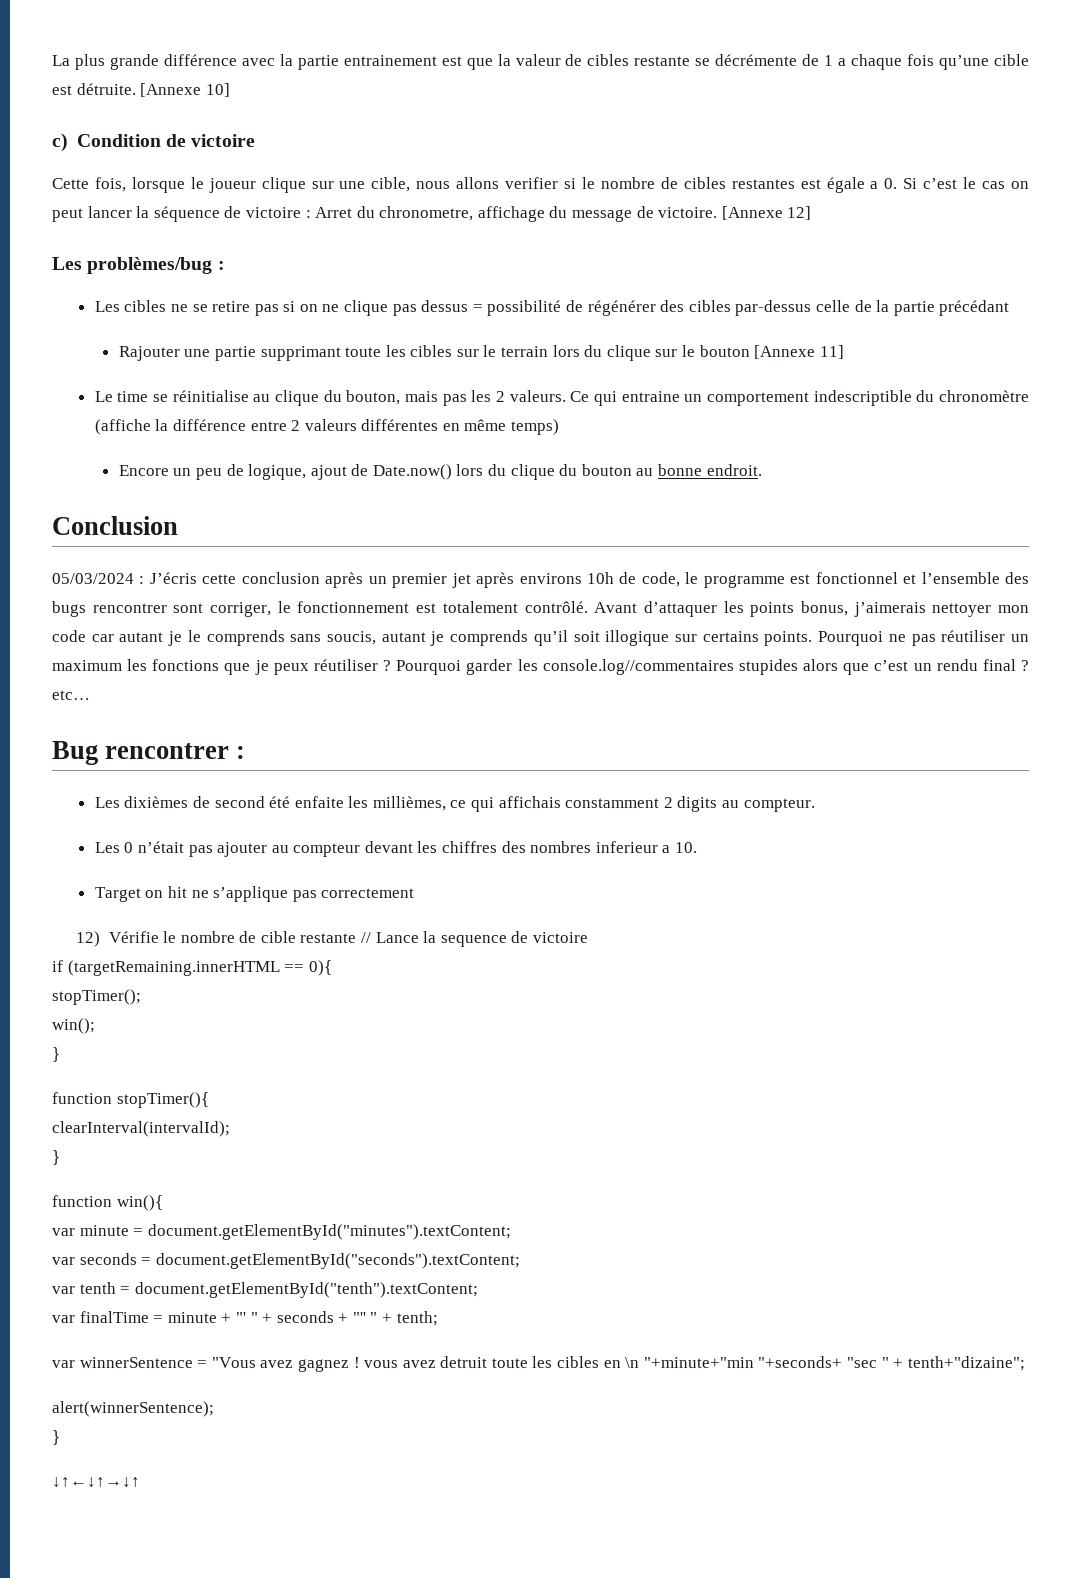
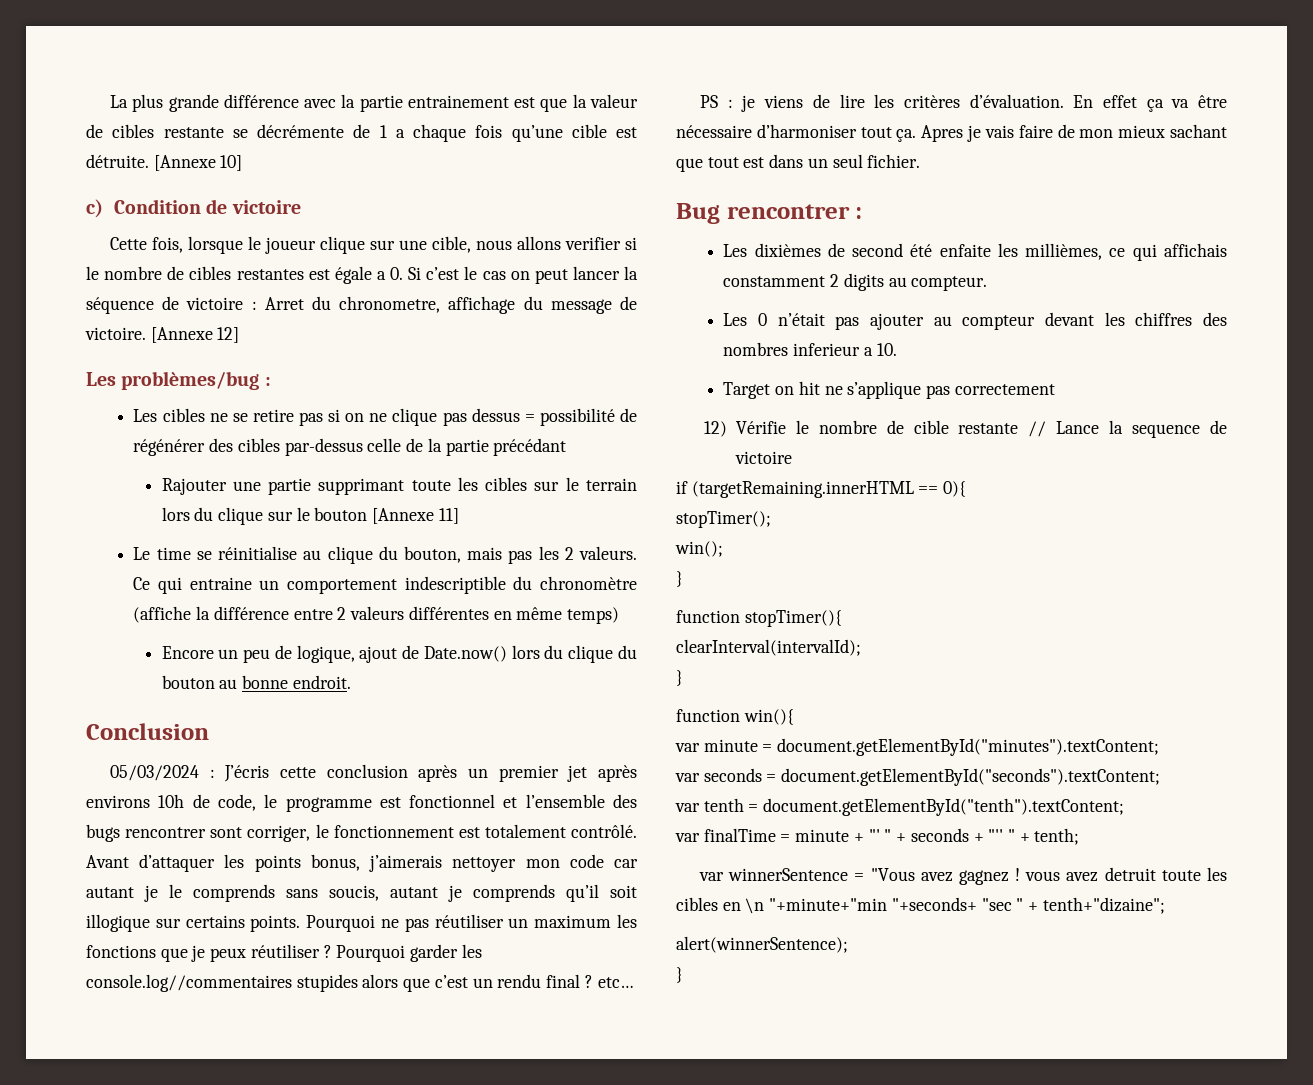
+ PS : je viens de lire les critères d’évaluation. En effet ça va être nécessaire d’harmoniser tout ça. Apres je vais faire de mon mieux sachant que tout est dans un seul fichier.
- ↓↑←↓↑→↓↑

